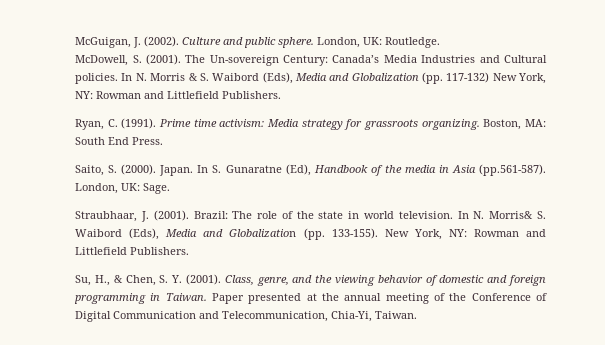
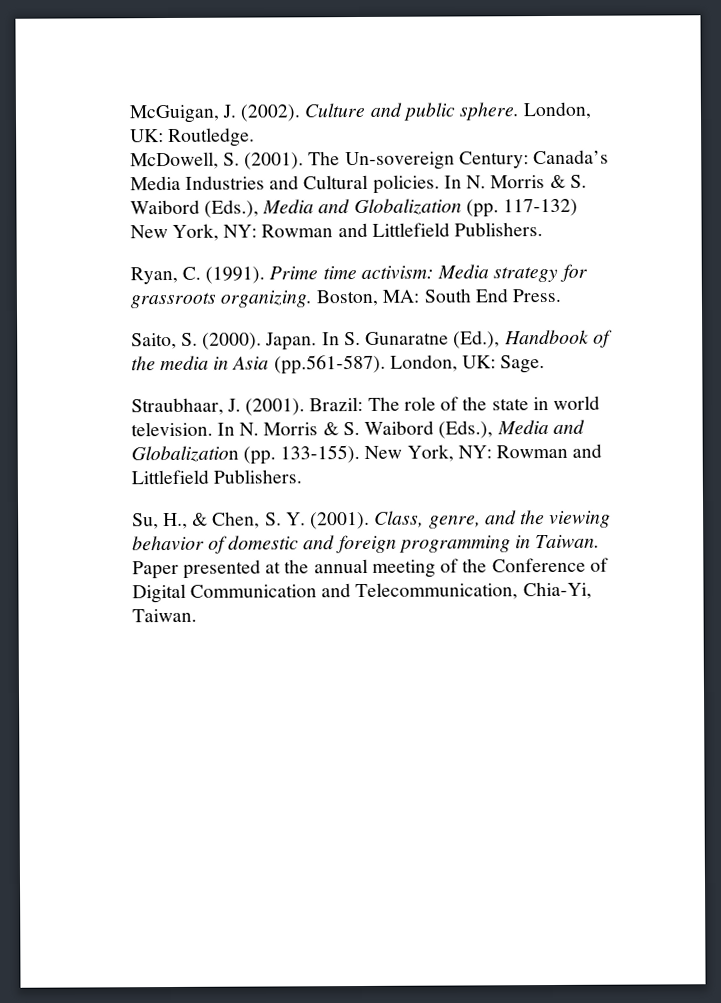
- In N. Morris & S. Waibord (Eds), Media and Globalization (pp. 117-132) New York, NY: Rowman and Littlefield Publishers.
+ In N. Morris & S. Waibord (Eds.), Media and Globalization (pp. 117-132) New York, NY: Rowman and Littlefield Publishers.
- In S. Gunaratne (Ed), Handbook of the media in Asia (pp.561-587). London, UK: Sage.
+ In S. Gunaratne (Ed.), Handbook of the media in Asia (pp.561-587). London, UK: Sage.
- In N. Morris& S. Waibord (Eds), Media and Globalization (pp. 133-155).
+ In N. Morris & S. Waibord (Eds.), Media and Globalization (pp. 133-155).

